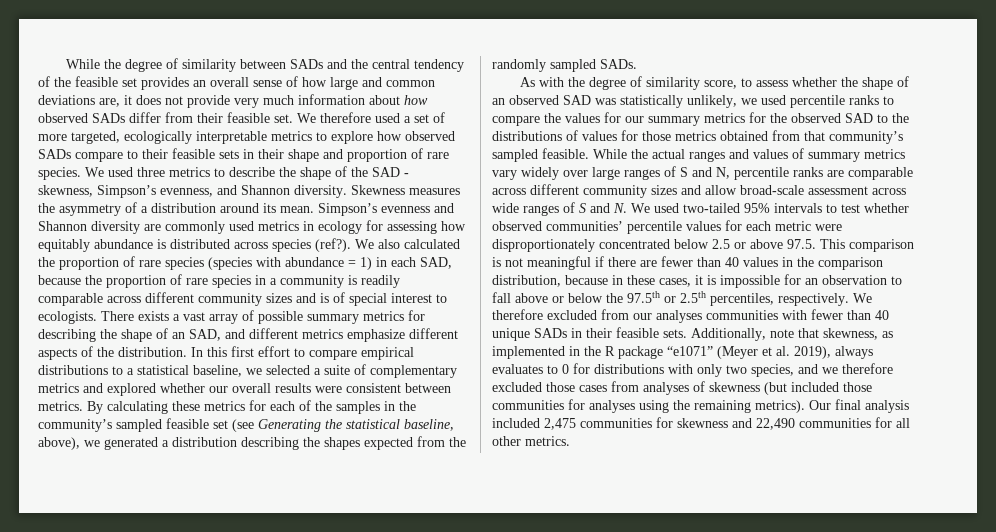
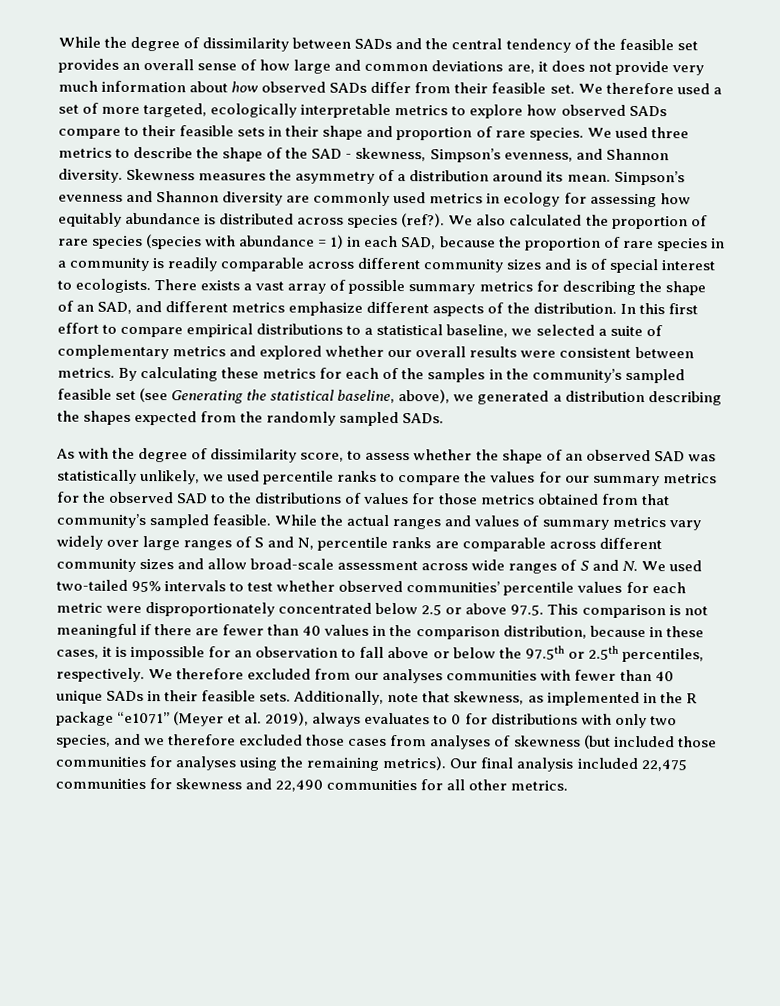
- While the degree of similarity between SADs and the central tendency of the feasible set provides an overall sense of how large and common deviations are, it does not provide very much information about how observed SADs differ from their feasible set.
+ While the degree of dissimilarity between SADs and the central tendency of the feasible set provides an overall sense of how large and common deviations are, it does not provide very much information about how observed SADs differ from their feasible set.
- As with the degree of similarity score, to assess whether the shape of an observed SAD was statistically unlikely, we used percentile ranks to compare the values for our summary metrics for the observed SAD to the distributions of values for those metrics obtained from that community’s sampled feasible.
+ As with the degree of dissimilarity score, to assess whether the shape of an observed SAD was statistically unlikely, we used percentile ranks to compare the values for our summary metrics for the observed SAD to the distributions of values for those metrics obtained from that community’s sampled feasible.
- Our final analysis included 2,475 communities for skewness and 22,490 communities for all other metrics.
+ Our final analysis included 22,475 communities for skewness and 22,490 communities for all other metrics.

